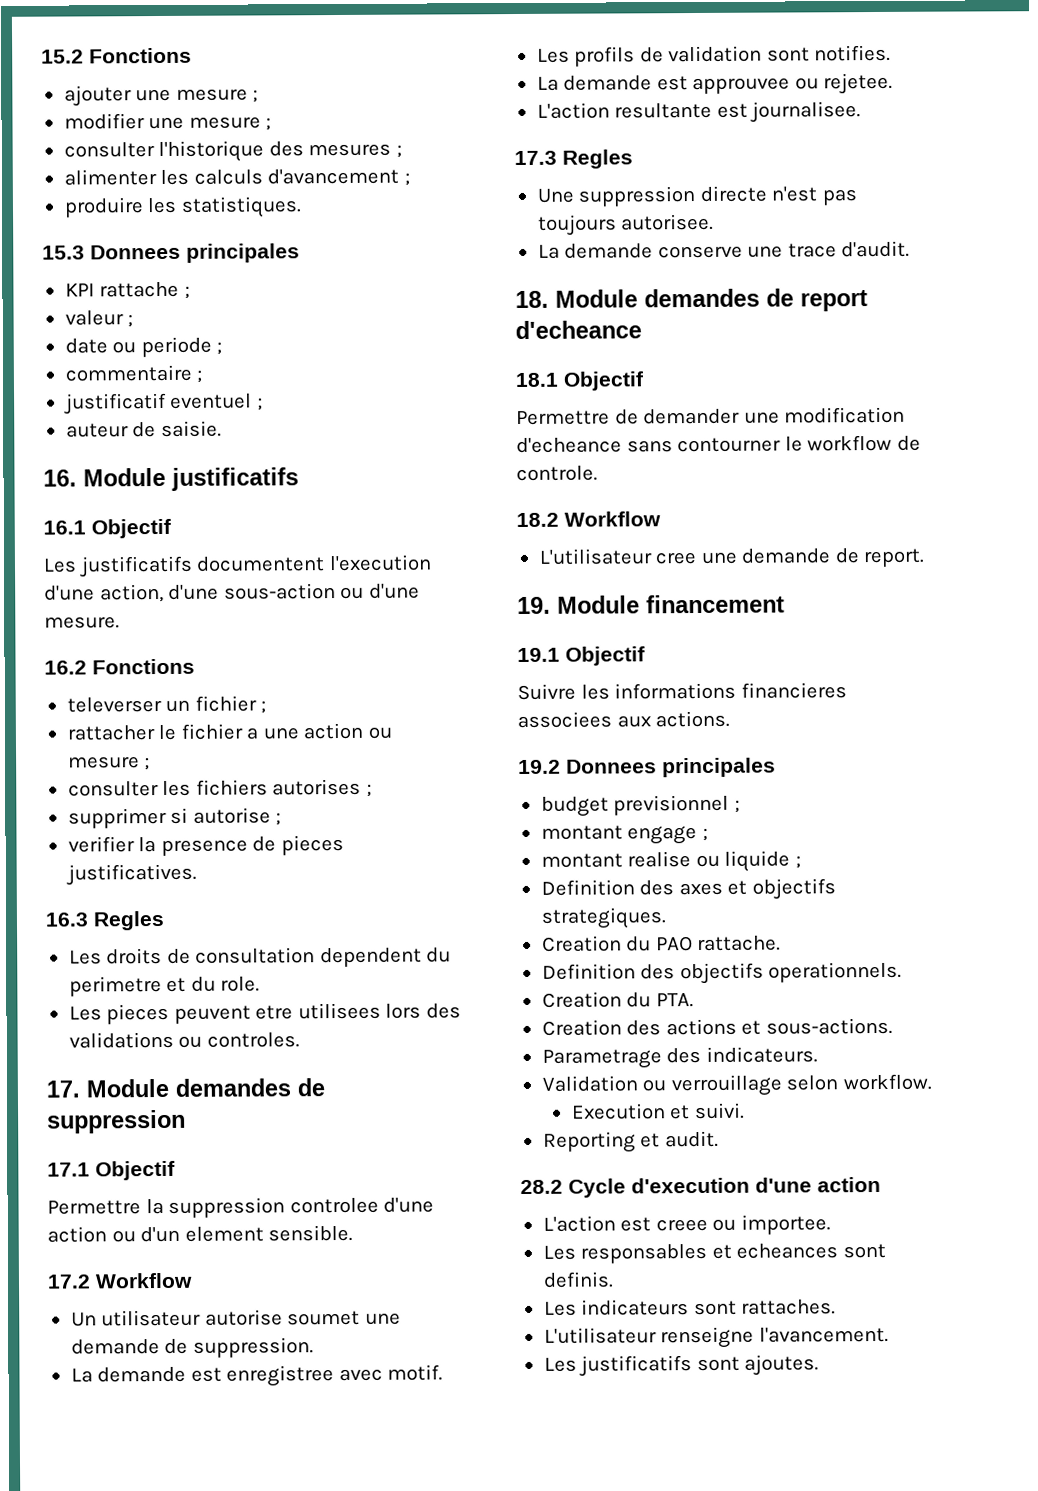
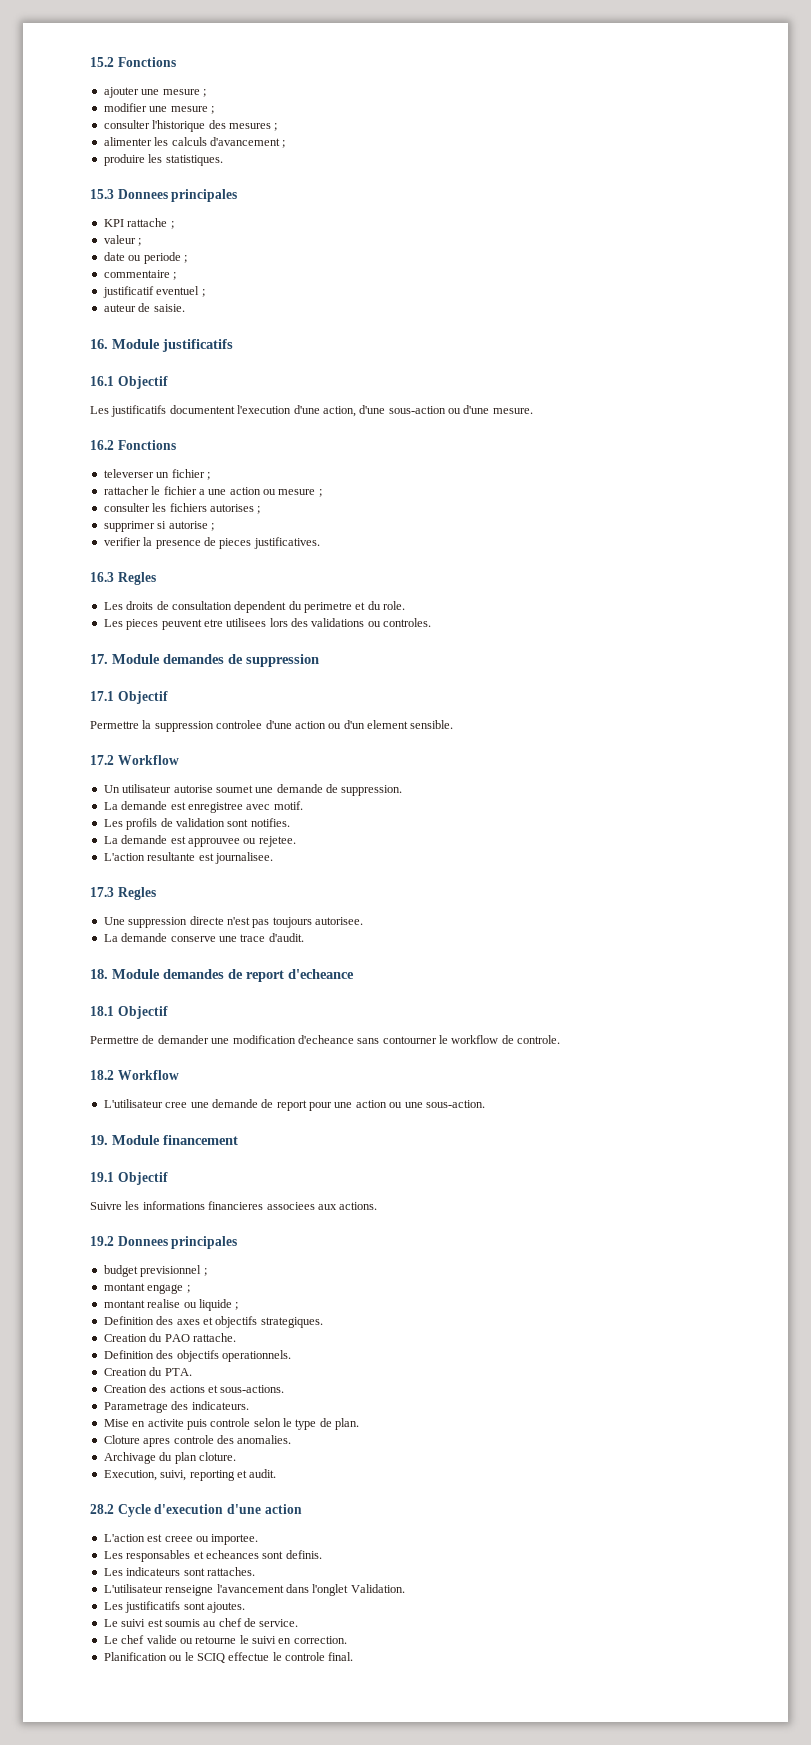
- L'utilisateur cree une demande de report.
+ L'utilisateur cree une demande de report pour une action ou une sous-action.
- Validation ou verrouillage selon workflow.
- Execution et suivi.
- Reporting et audit.
+ Mise en activite puis controle selon le type de plan.
+ Cloture apres controle des anomalies.
+ Archivage du plan cloture.
+ Execution, suivi, reporting et audit.
- L'utilisateur renseigne l'avancement.
+ L'utilisateur renseigne l'avancement dans l'onglet Validation.
+ Le suivi est soumis au chef de service.
+ Le chef valide ou retourne le suivi en correction.
+ Planification ou le SCIQ effectue le controle final.

